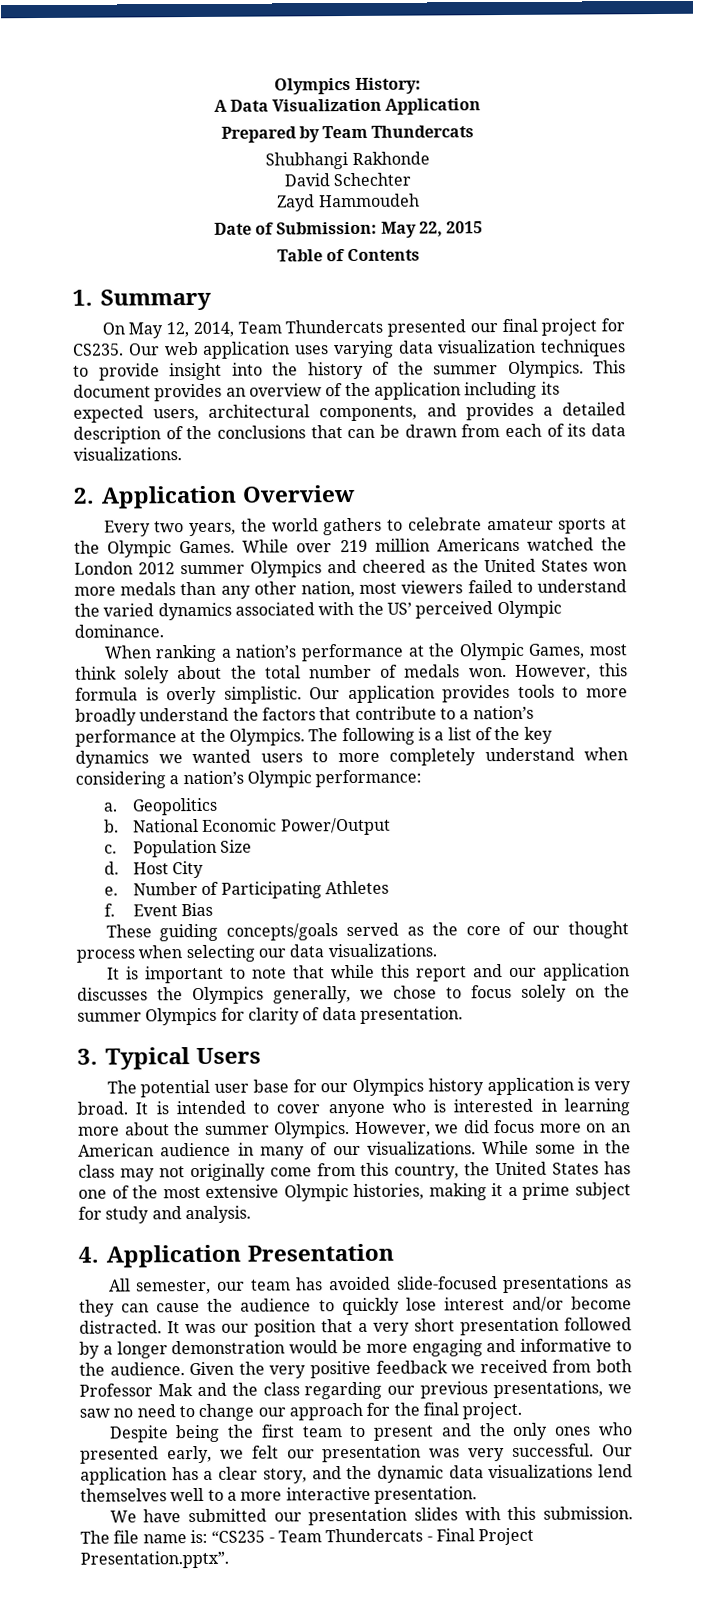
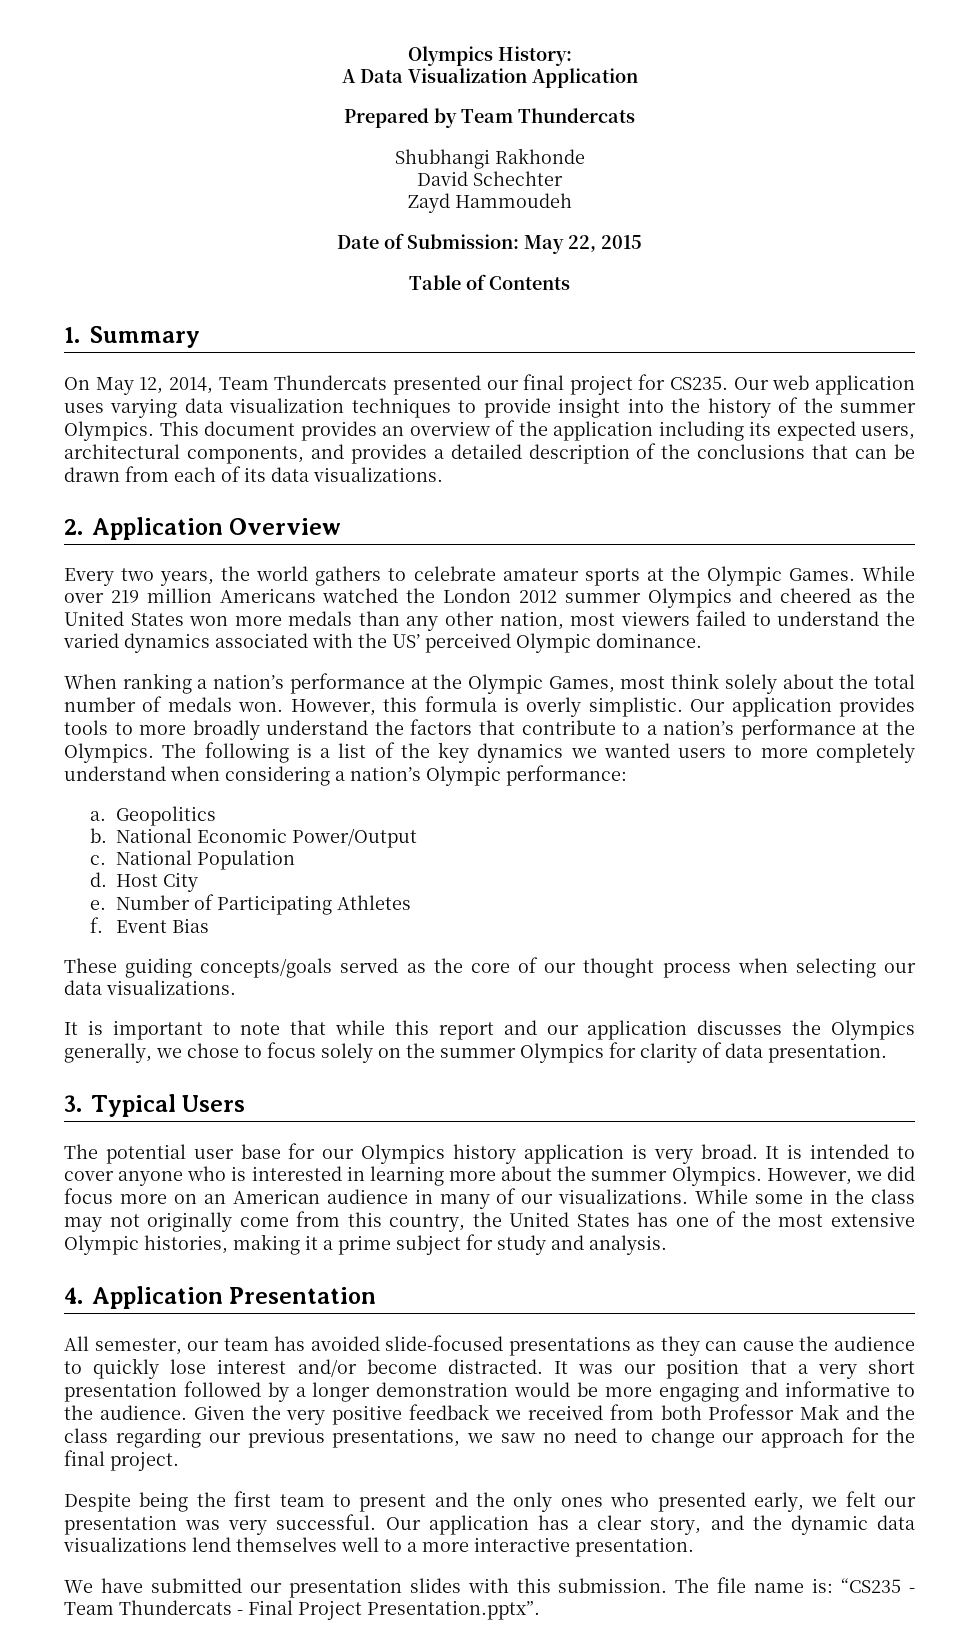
- Population Size
+ National Population

